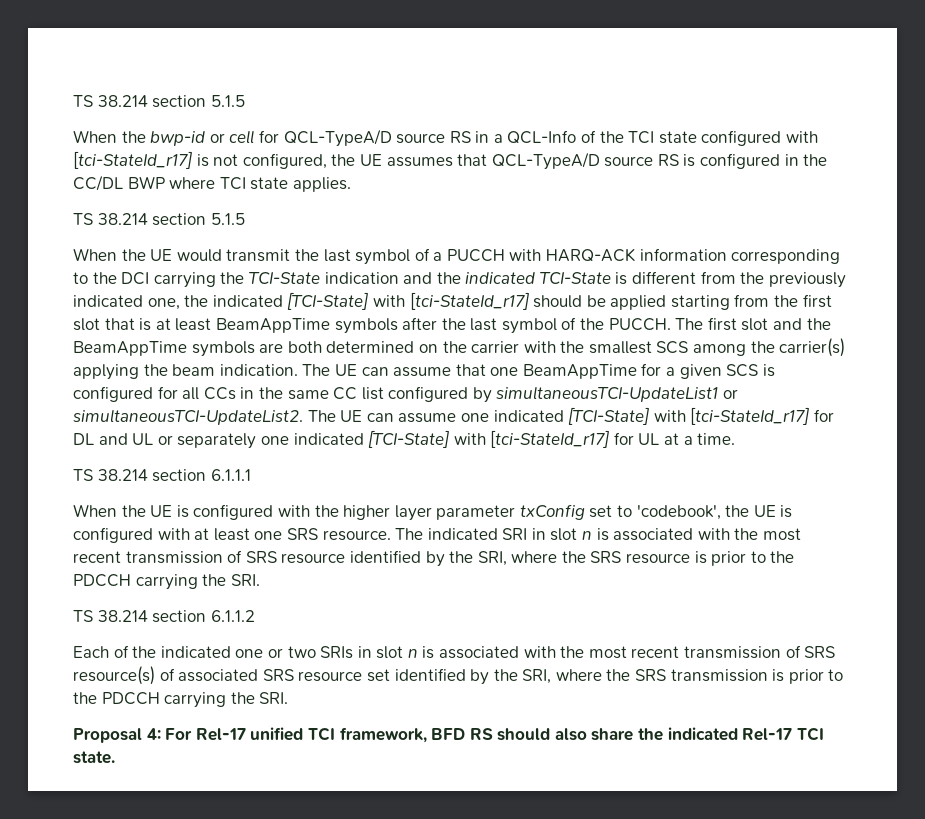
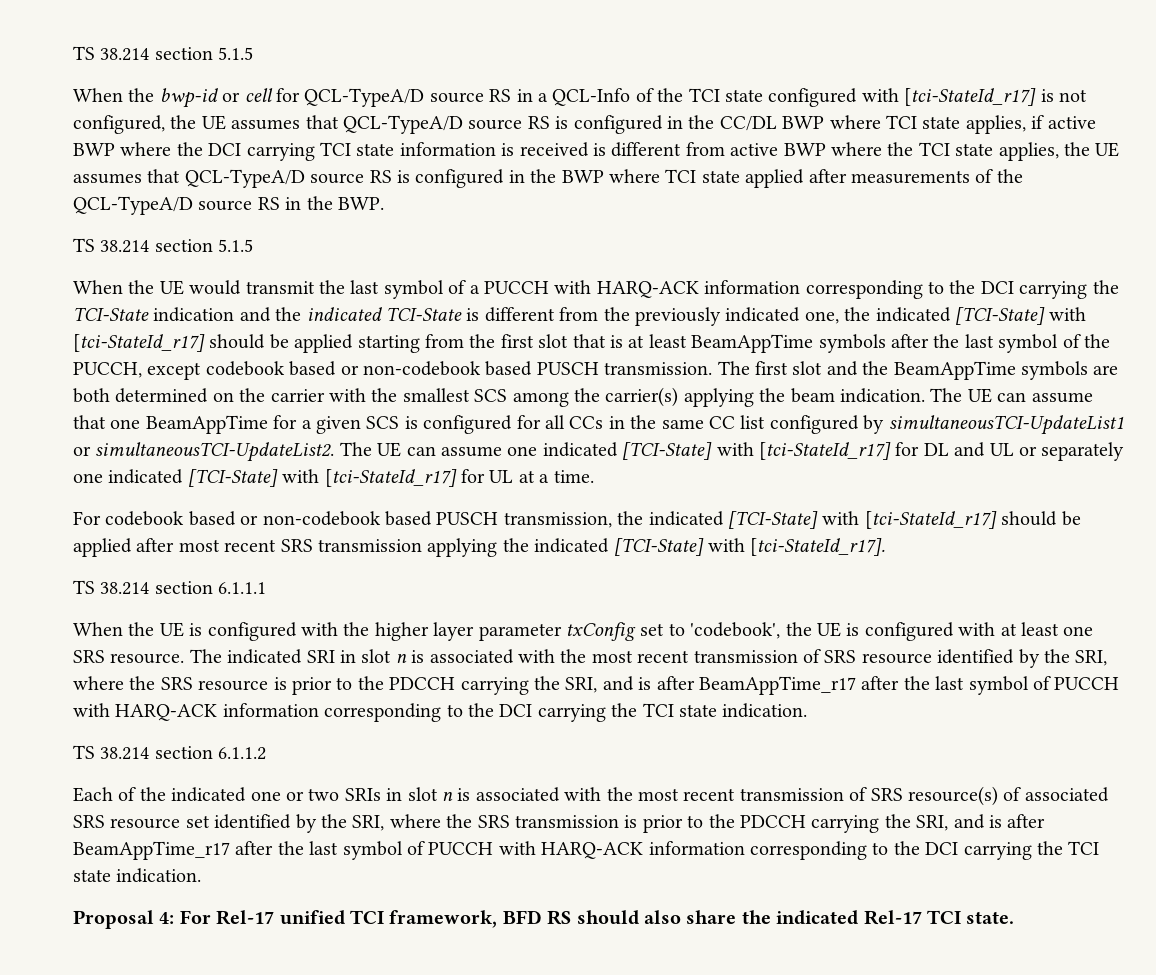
- When the bwp-id or cell for QCL-TypeA/D source RS in a QCL-Info of the TCI state configured with [tci-StateId_r17] is not configured, the UE assumes that QCL-TypeA/D source RS is configured in the CC/DL BWP where TCI state applies.
+ When the bwp-id or cell for QCL-TypeA/D source RS in a QCL-Info of the TCI state configured with [tci-StateId_r17] is not configured, the UE assumes that QCL-TypeA/D source RS is configured in the CC/DL BWP where TCI state applies, if active BWP where the DCI carrying TCI state information is received is different from active BWP where the TCI state applies, the UE assumes that QCL-TypeA/D source RS is configured in the BWP where TCI state applied after measurements of the QCL-TypeA/D source RS in the BWP.
- When the UE would transmit the last symbol of a PUCCH with HARQ-ACK information corresponding to the DCI carrying the TCI-State indication and the indicated TCI-State is different from the previously indicated one, the indicated [TCI-State] with [tci-StateId_r17] should be applied starting from the first slot that is at least BeamAppTime symbols after the last symbol of the PUCCH.
+ When the UE would transmit the last symbol of a PUCCH with HARQ-ACK information corresponding to the DCI carrying the TCI-State indication and the indicated TCI-State is different from the previously indicated one, the indicated [TCI-State] with [tci-StateId_r17] should be applied starting from the first slot that is at least BeamAppTime symbols after the last symbol of the PUCCH, except codebook based or non-codebook based PUSCH transmission.
+ For codebook based or non-codebook based PUSCH transmission, the indicated [TCI-State] with [tci-StateId_r17] should be applied after most recent SRS transmission applying the indicated [TCI-State] with [tci-StateId_r17].
- The indicated SRI in slot n is associated with the most recent transmission of SRS resource identified by the SRI, where the SRS resource is prior to the PDCCH carrying the SRI.
+ The indicated SRI in slot n is associated with the most recent transmission of SRS resource identified by the SRI, where the SRS resource is prior to the PDCCH carrying the SRI, and is after BeamAppTime_r17 after the last symbol of PUCCH with HARQ-ACK information corresponding to the DCI carrying the TCI state indication.
- Each of the indicated one or two SRIs in slot n is associated with the most recent transmission of SRS resource(s) of associated SRS resource set identified by the SRI, where the SRS transmission is prior to the PDCCH carrying the SRI.
+ Each of the indicated one or two SRIs in slot n is associated with the most recent transmission of SRS resource(s) of associated SRS resource set identified by the SRI, where the SRS transmission is prior to the PDCCH carrying the SRI, and is after BeamAppTime_r17 after the last symbol of PUCCH with HARQ-ACK information corresponding to the DCI carrying the TCI state indication.

